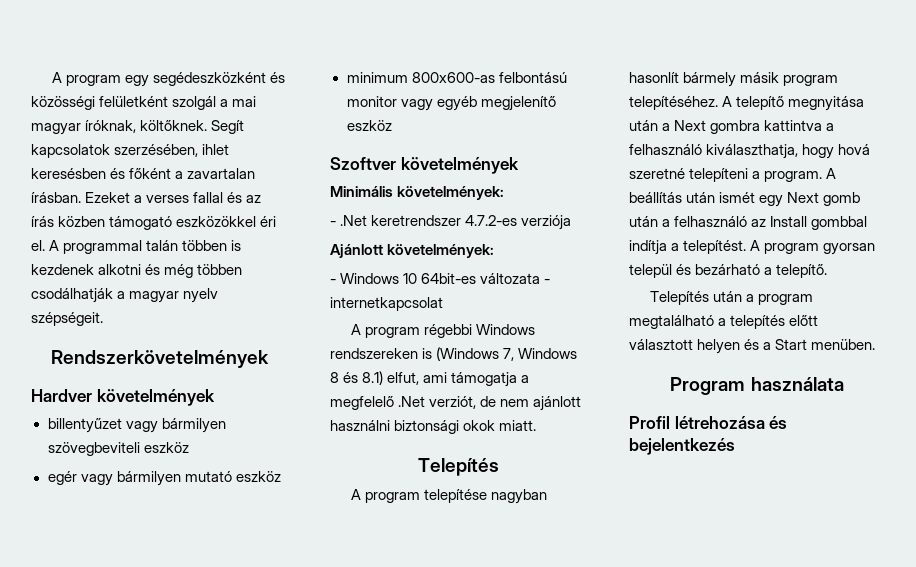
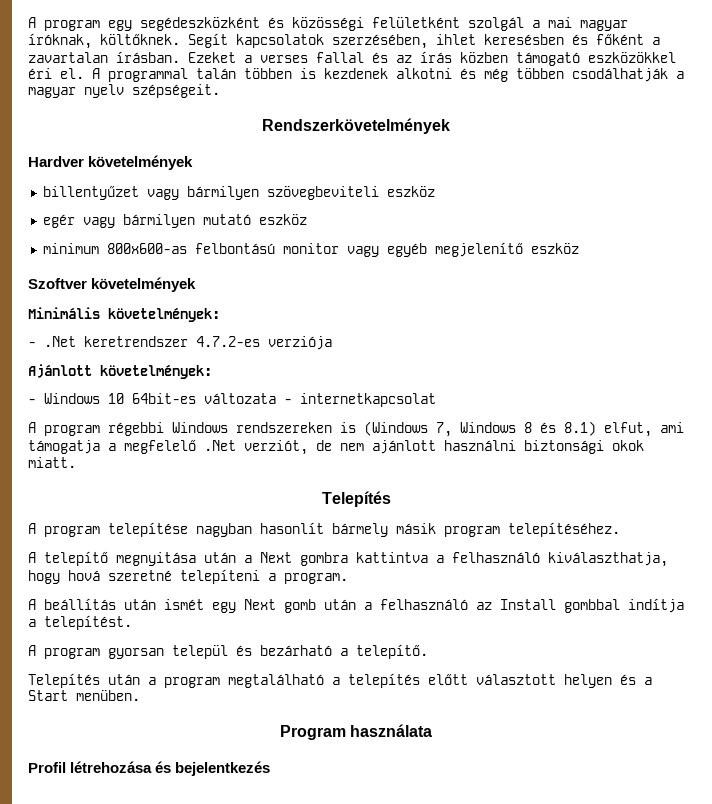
- A program telepítése nagyban hasonlít bármely másik program telepítéséhez. A telepítő megnyitása után a Next gombra kattintva a felhasználó kiválaszthatja, hogy hová szeretné telepíteni a program. A beállítás után ismét egy Next gomb után a felhasználó az Install gombbal indítja a telepítést. A program gyorsan települ és bezárható a telepítő.
+ A program telepítése nagyban hasonlít bármely másik program telepítéséhez.
+ A telepítő megnyitása után a Next gombra kattintva a felhasználó kiválaszthatja, hogy hová szeretné telepíteni a program.
+ A beállítás után ismét egy Next gomb után a felhasználó az Install gombbal indítja a telepítést.
+ A program gyorsan települ és bezárható a telepítő.

